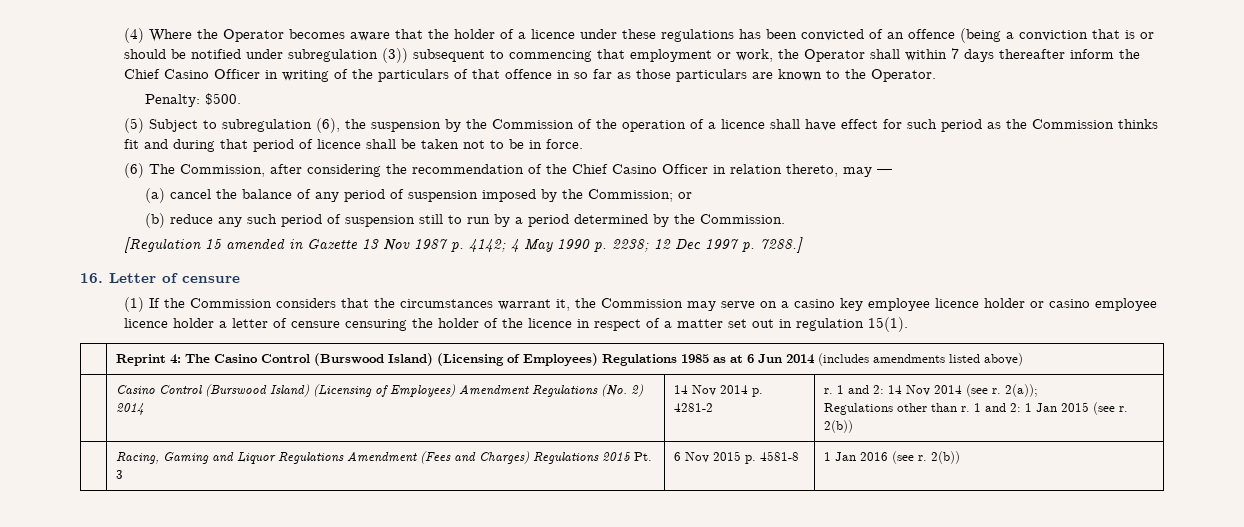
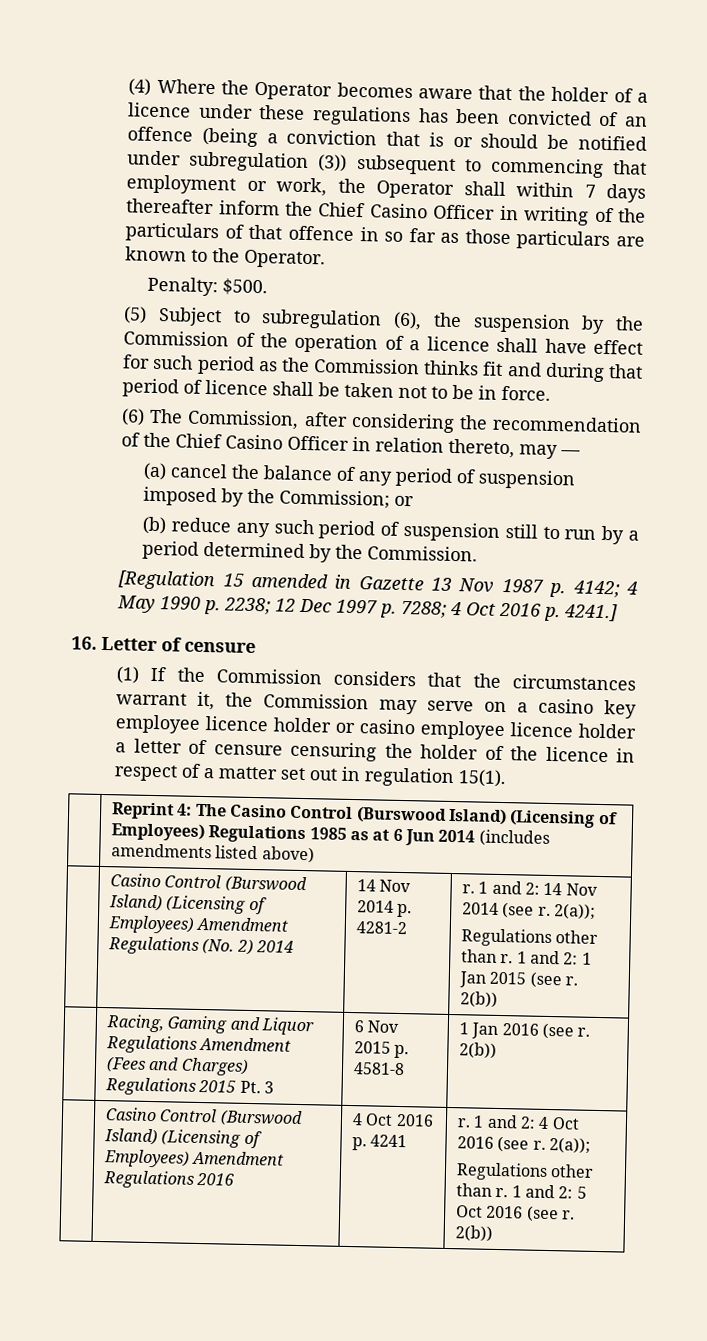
- [Regulation 15 amended in Gazette 13 Nov 1987 p. 4142; 4 May 1990 p. 2238; 12 Dec 1997 p. 7288.]
+ [Regulation 15 amended in Gazette 13 Nov 1987 p. 4142; 4 May 1990 p. 2238; 12 Dec 1997 p. 7288; 4 Oct 2016 p. 4241.]
+ | Casino Control (Burswood Island) (Licensing of Employees) Amendment Regulations 2016 | 4 Oct 2016 p. 4241 | r. 1 and 2: 4 Oct 2016 (see r. 2(a));
+ Regulations other than r. 1 and 2: 5 Oct 2016 (see r. 2(b))

